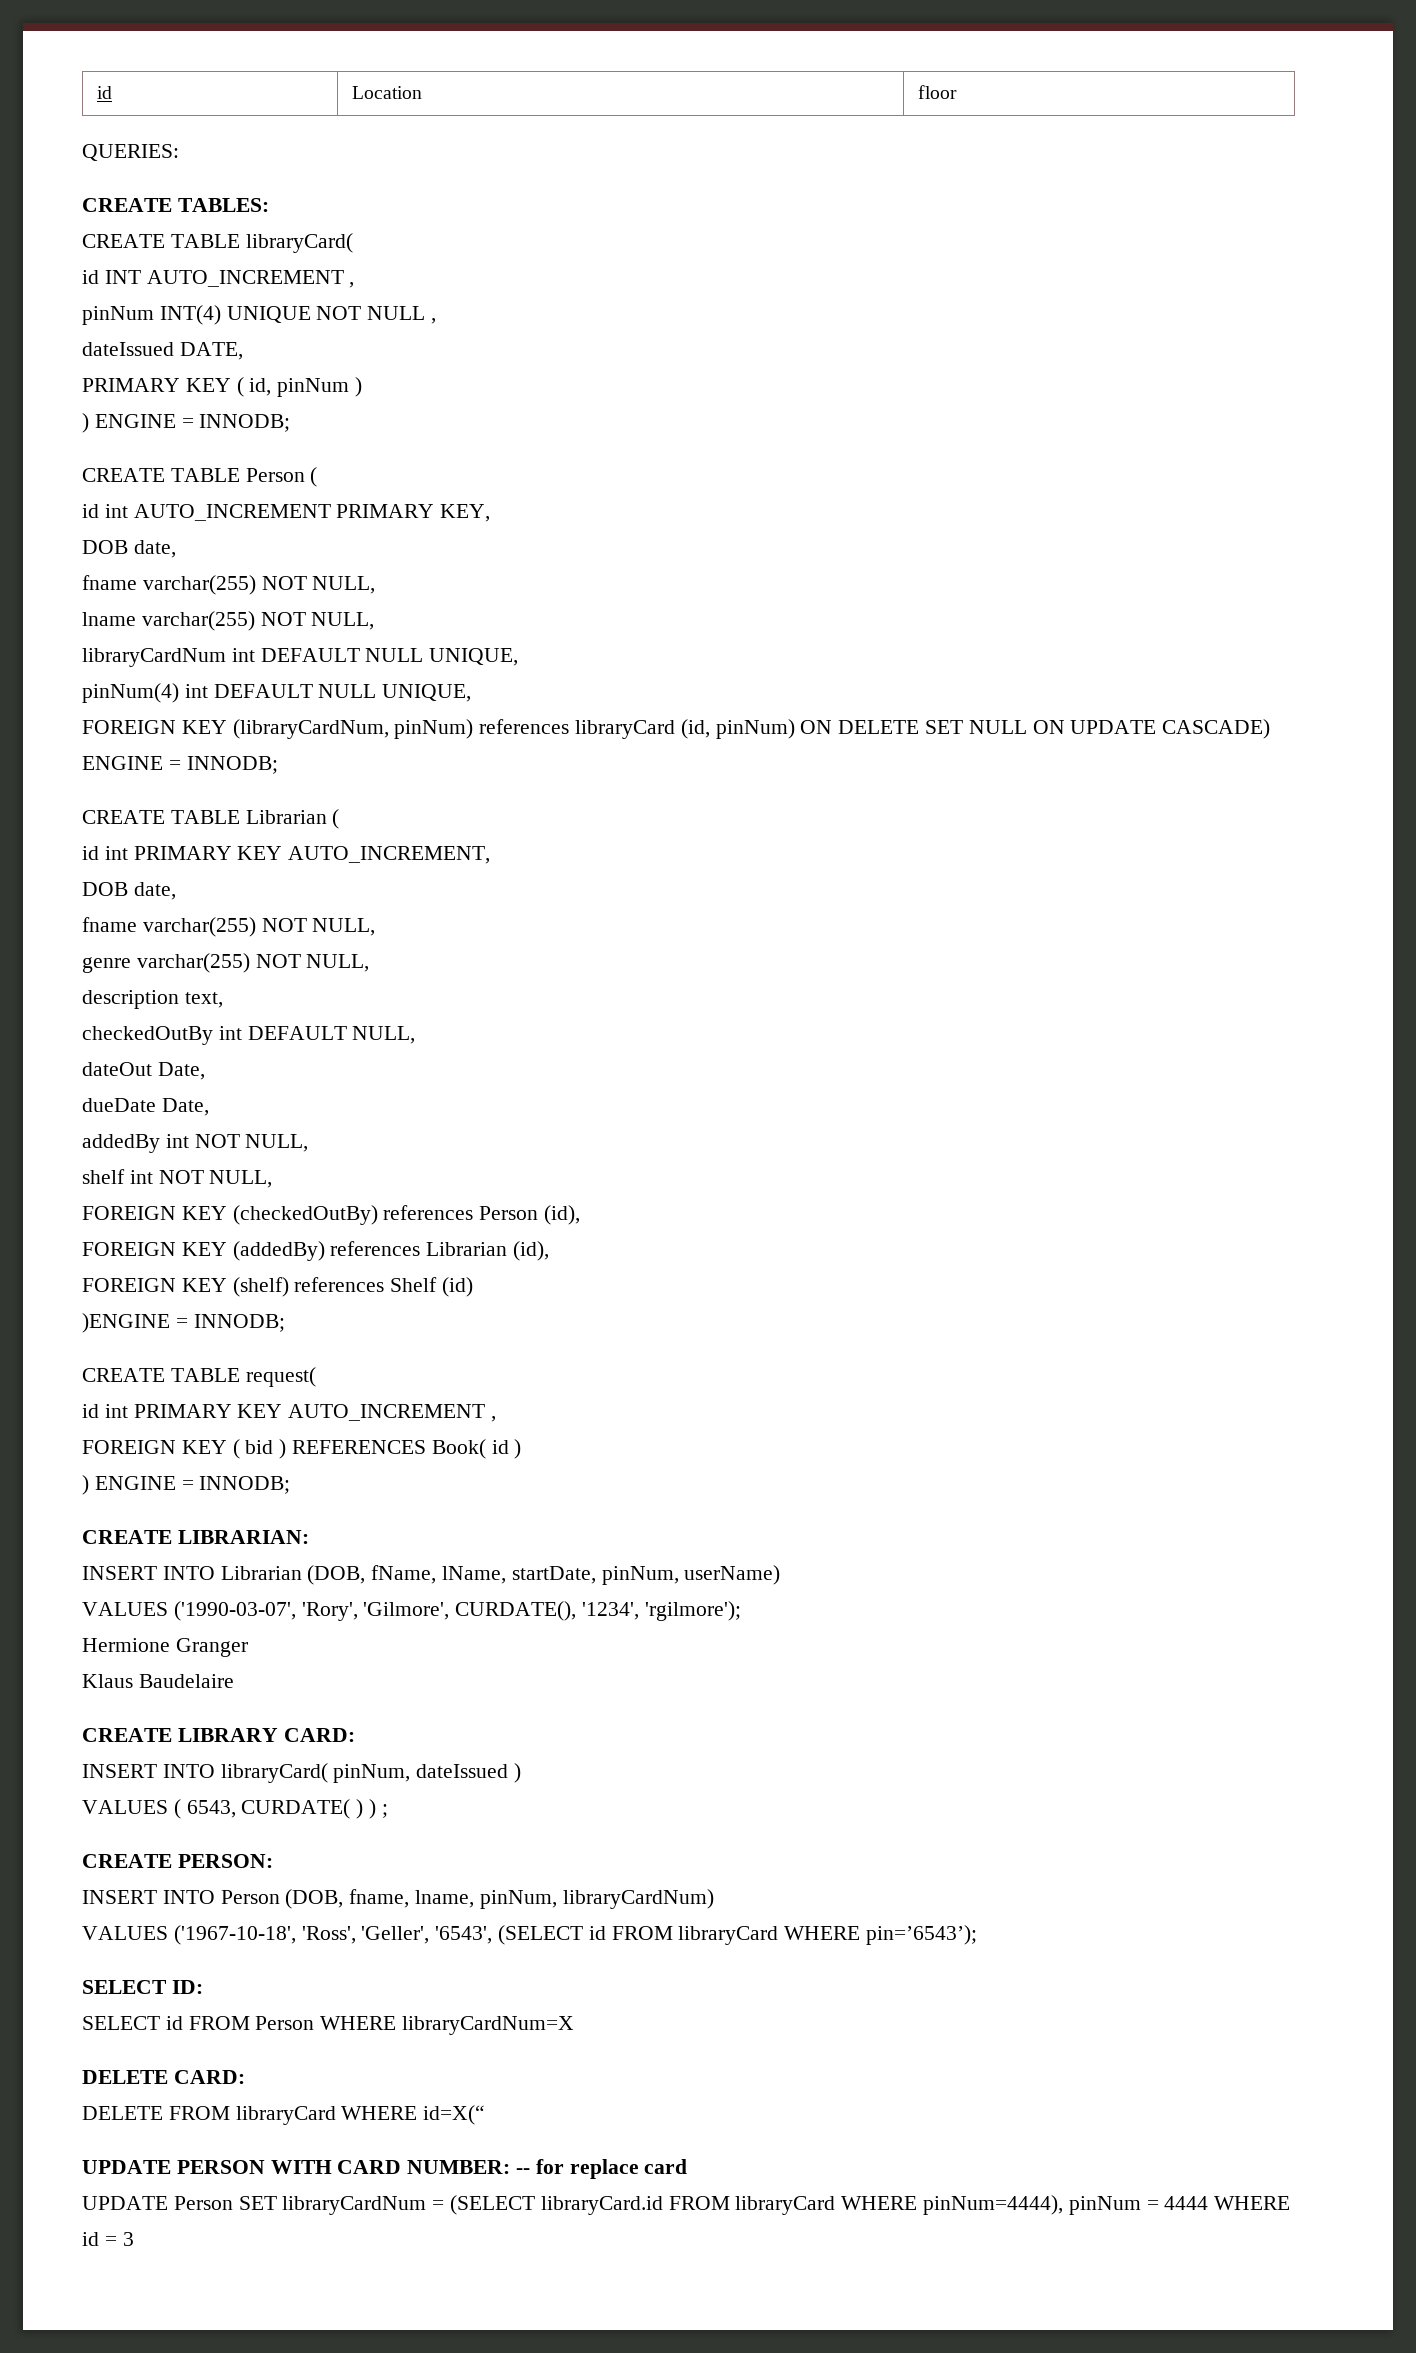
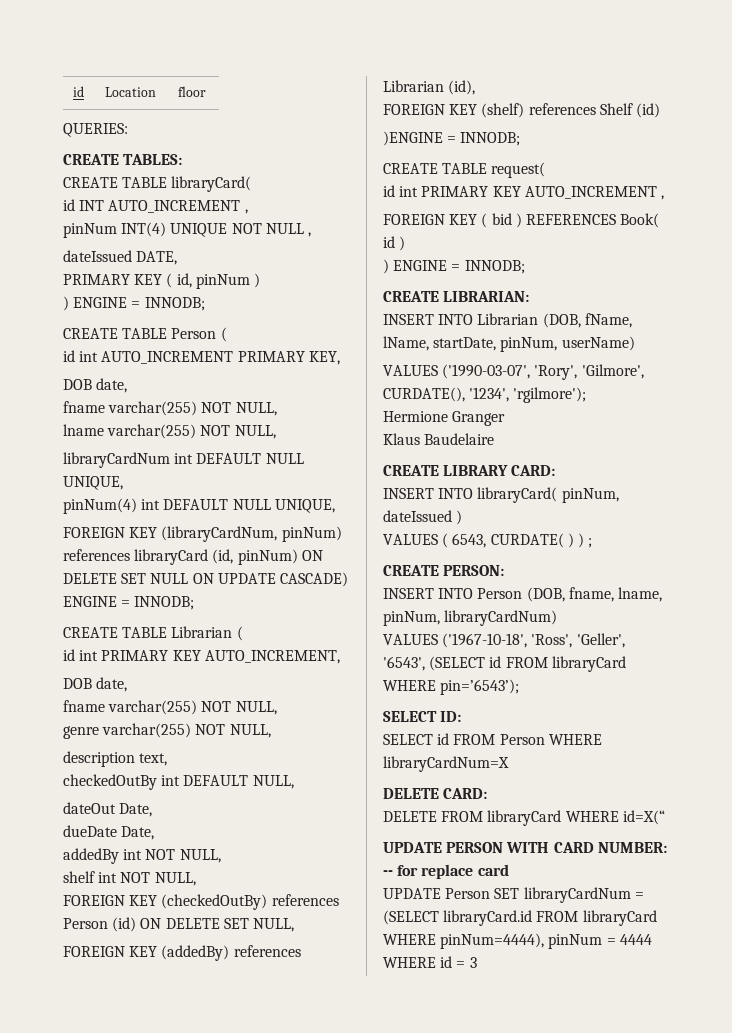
- FOREIGN KEY (checkedOutBy) references Person (id),
+ FOREIGN KEY (checkedOutBy) references Person (id) ON DELETE SET NULL,

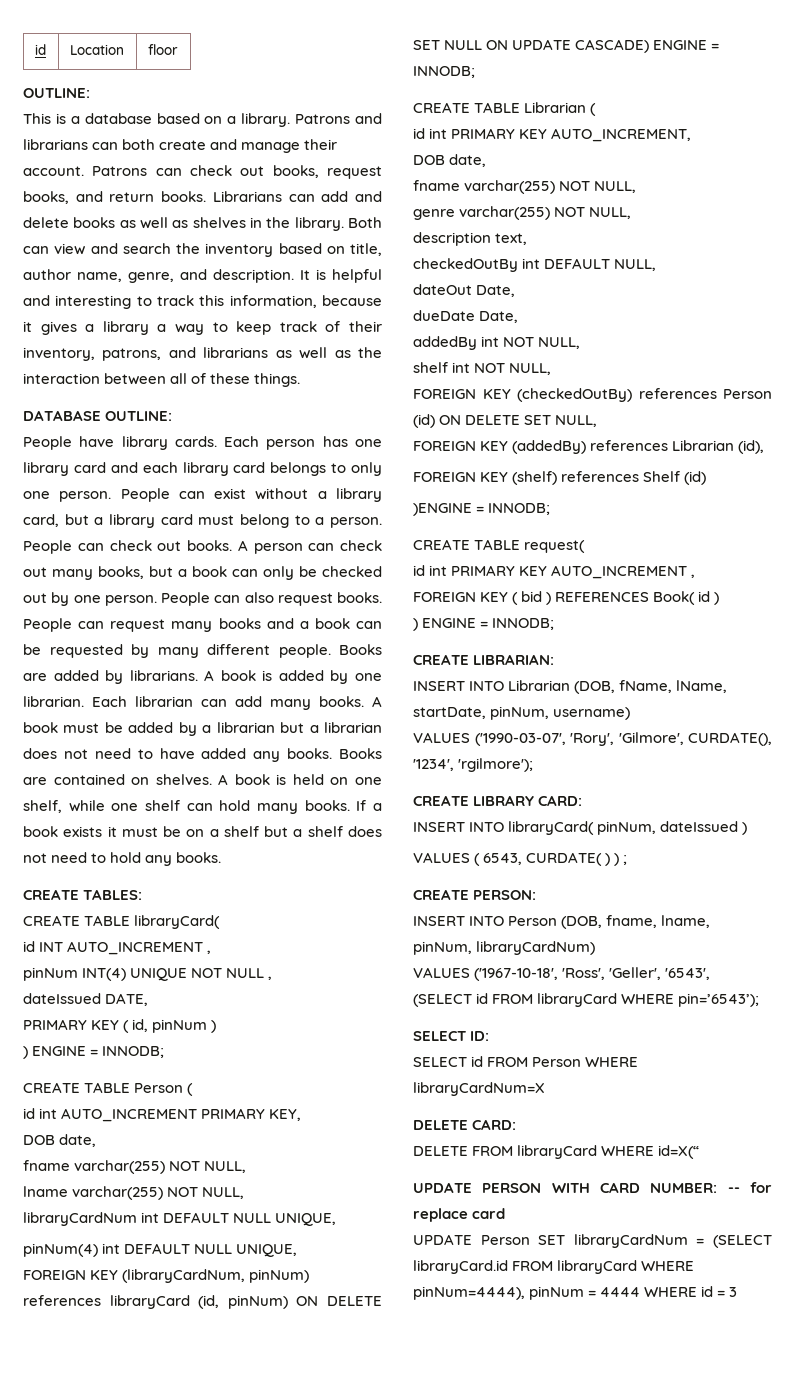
  id | Location | floor
- QUERIES:
+ OUTLINE:
+ This is a database based on a library. Patrons and librarians can both create and manage their account. Patrons can check out books, request books, and return books. Librarians can add and delete books as well as shelves in the library. Both can view and search the inventory based on title, author name, genre, and description. It is helpful and interesting to track this information, because it gives a library a way to keep track of their inventory, patrons, and librarians as well as the interaction between all of these things.
+ DATABASE OUTLINE:
+ People have library cards. Each person has one library card and each library card belongs to only one person. People can exist without a library card, but a library card must belong to a person. People can check out books. A person can check out many books, but a book can only be checked out by one person. People can also request books. People can request many books and a book can be requested by many different people. Books are added by librarians. A book is added by one librarian. Each librarian can add many books. A book must be added by a librarian but a librarian does not need to have added any books. Books are contained on shelves. A book is held on one shelf, while one shelf can hold many books. If a book exists it must be on a shelf but a shelf does not need to hold any books.
- INSERT INTO Librarian (DOB, fName, lName, startDate, pinNum, userName)
+ INSERT INTO Librarian (DOB, fName, lName, startDate, pinNum, username)
- Hermione Granger
- Klaus Baudelaire

